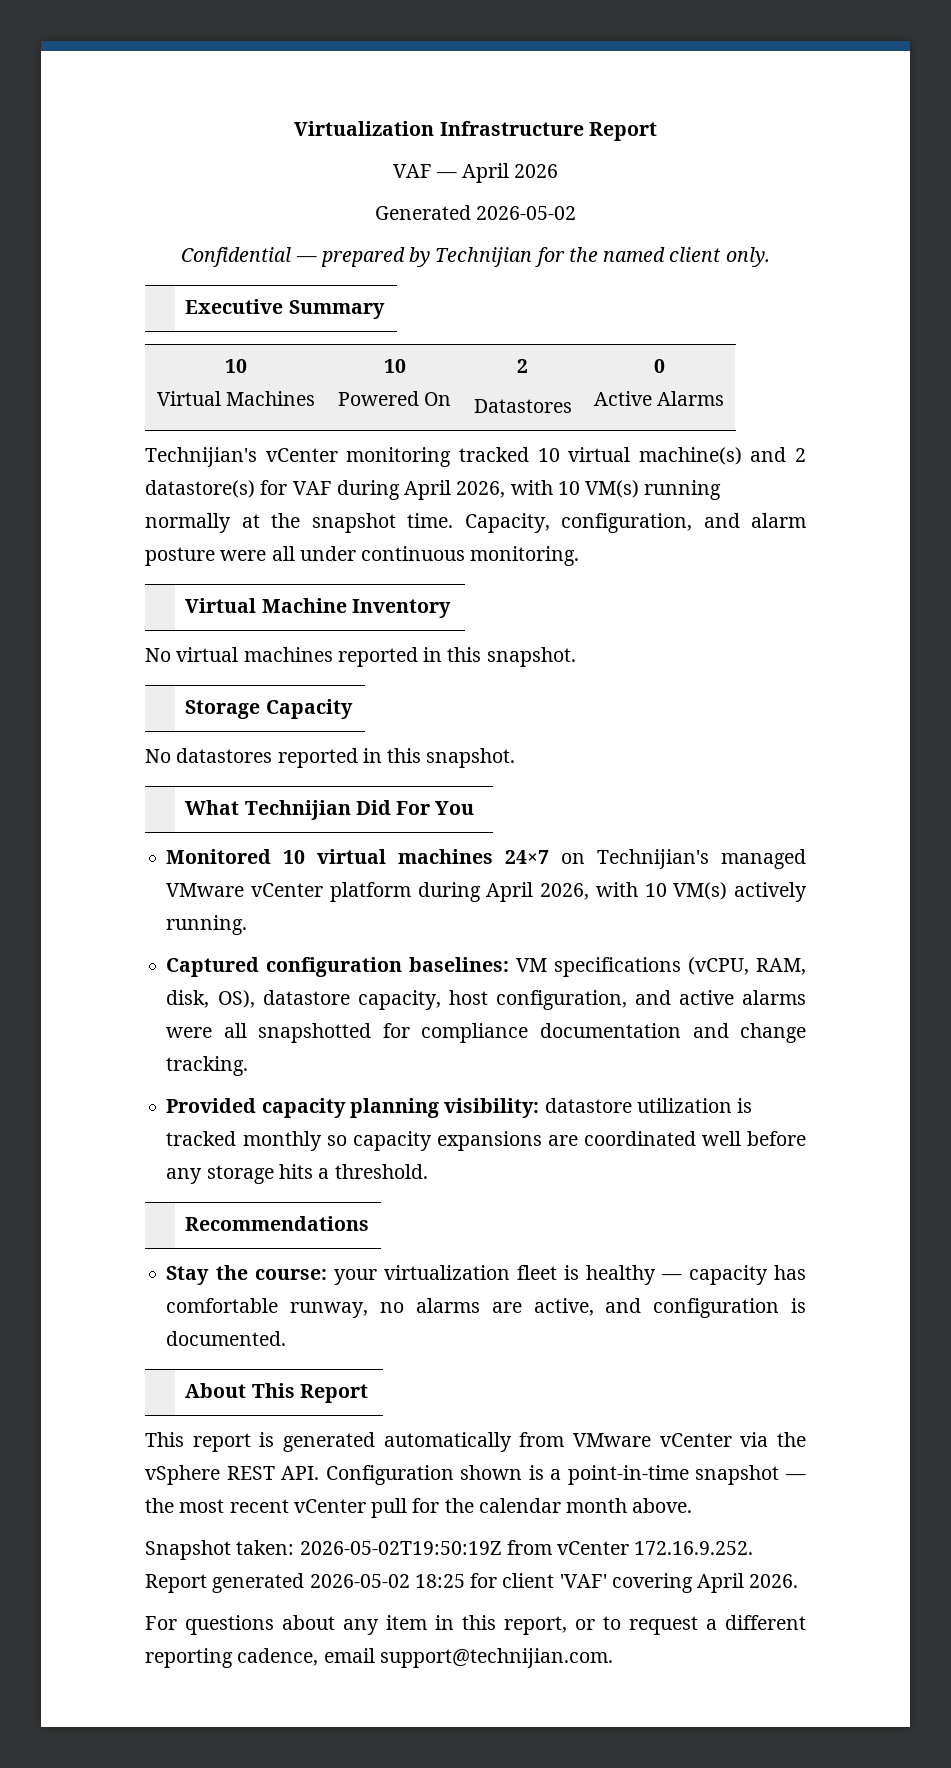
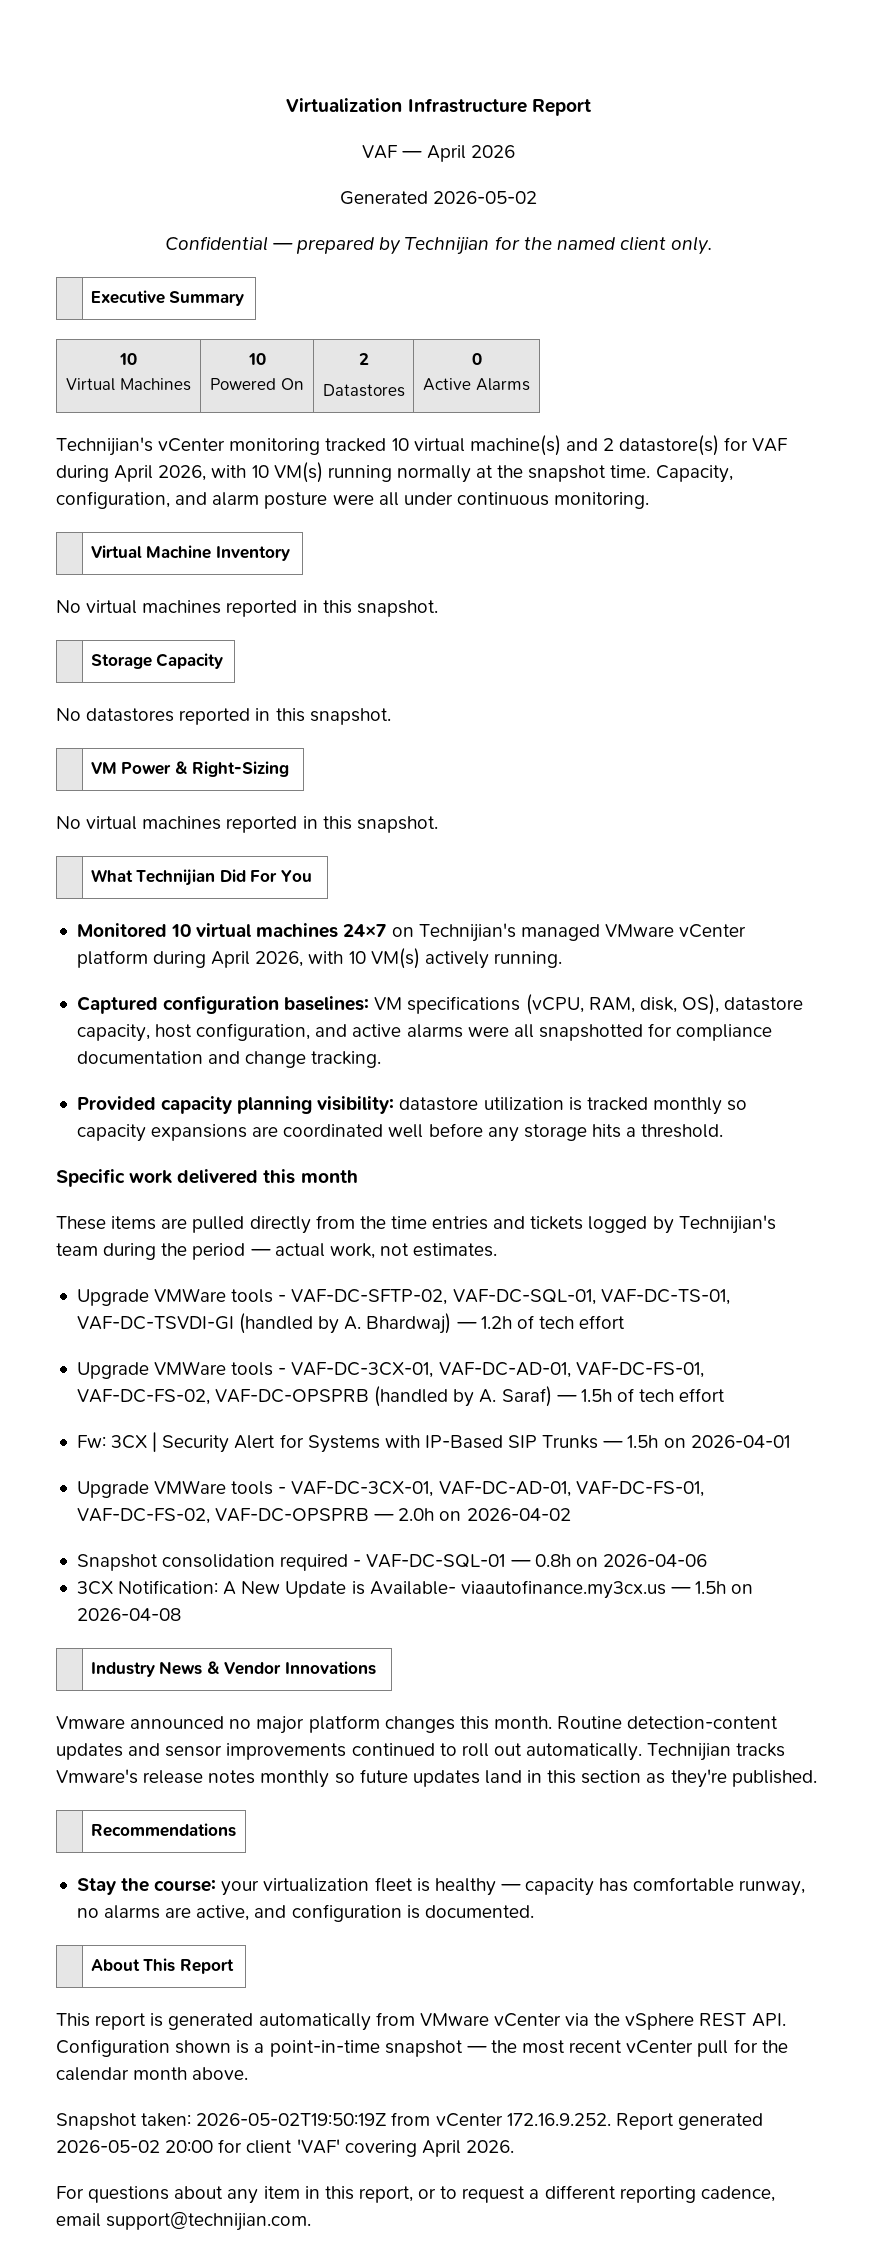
+ | VM Power & Right-Sizing
+ No virtual machines reported in this snapshot.
+ Specific work delivered this month
+ These items are pulled directly from the time entries and tickets logged by Technijian's team during the period — actual work, not estimates.
+ Upgrade VMWare tools - VAF-DC-SFTP-02, VAF-DC-SQL-01, VAF-DC-TS-01, VAF-DC-TSVDI-GI (handled by A. Bhardwaj) — 1.2h of tech effort
+ Upgrade VMWare tools - VAF-DC-3CX-01, VAF-DC-AD-01, VAF-DC-FS-01, VAF-DC-FS-02, VAF-DC-OPSPRB (handled by A. Saraf) — 1.5h of tech effort
+ Fw: 3CX | Security Alert for Systems with IP-Based SIP Trunks — 1.5h on 2026-04-01
+ Upgrade VMWare tools - VAF-DC-3CX-01, VAF-DC-AD-01, VAF-DC-FS-01, VAF-DC-FS-02, VAF-DC-OPSPRB — 2.0h on 2026-04-02
+ Snapshot consolidation required - VAF-DC-SQL-01 — 0.8h on 2026-04-06
+ 3CX Notification: A New Update is Available- viaautofinance.my3cx.us — 1.5h on 2026-04-08
+ | Industry News & Vendor Innovations
+ Vmware announced no major platform changes this month. Routine detection-content updates and sensor improvements continued to roll out automatically. Technijian tracks Vmware's release notes monthly so future updates land in this section as they're published.
- Snapshot taken: 2026-05-02T19:50:19Z from vCenter 172.16.9.252. Report generated 2026-05-02 18:25 for client 'VAF' covering April 2026.
+ Snapshot taken: 2026-05-02T19:50:19Z from vCenter 172.16.9.252. Report generated 2026-05-02 20:00 for client 'VAF' covering April 2026.

